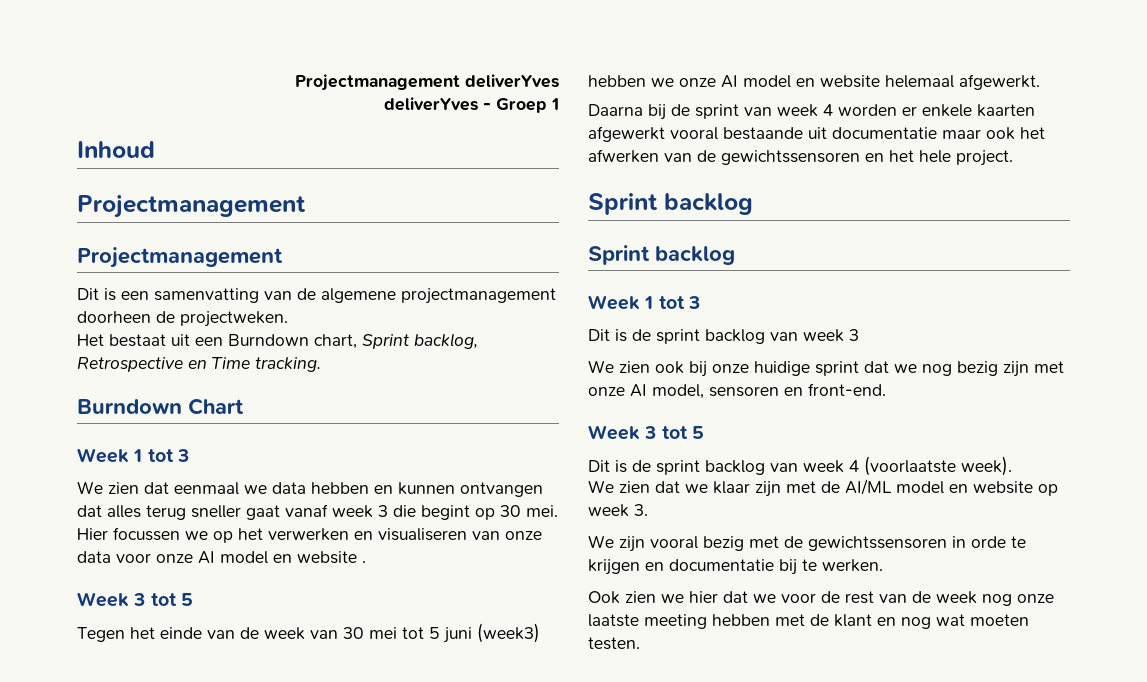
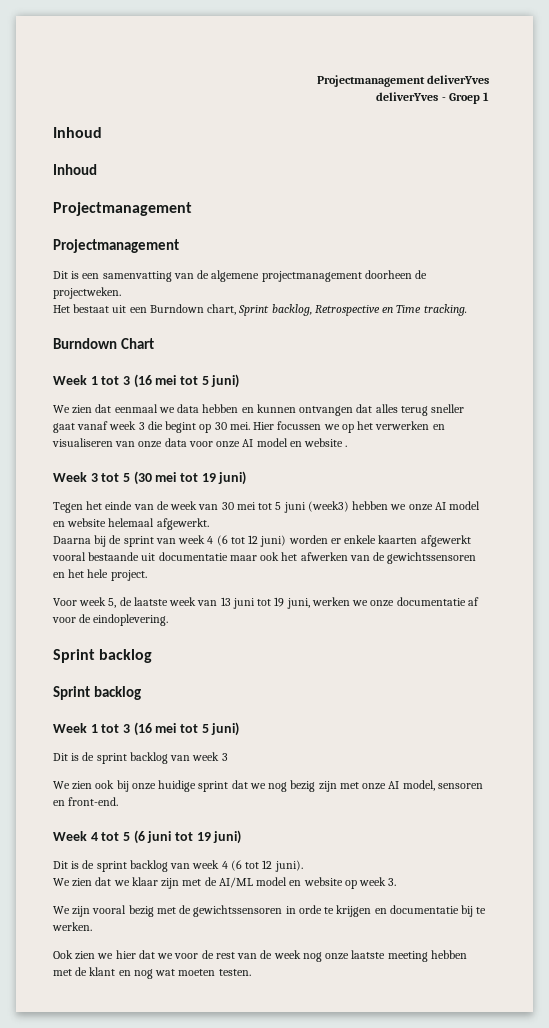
  deliverYves - Groep 1
+ Inhoud
  Burndown Chart
- Week 1 tot 3
+ Week 1 tot 3 (16 mei tot 5 juni)
  Hier focussen we op het verwerken en visualiseren van onze data voor onze AI model en website .
- Week 3 tot 5
+ Week 3 tot 5 (30 mei tot 19 juni)
- Daarna bij de sprint van week 4 worden er enkele kaarten afgewerkt vooral bestaande uit documentatie maar ook het afwerken van de gewichtssensoren en het hele project.
+ Daarna bij de sprint van week 4 (6 tot 12 juni) worden er enkele kaarten afgewerkt vooral bestaande uit documentatie maar ook het afwerken van de gewichtssensoren en het hele project.
+ Voor week 5, de laatste week van 13 juni tot 19 juni, werken we onze documentatie af voor de eindoplevering.
  Sprint backlog
  Sprint backlog
- Week 1 tot 3
+ Week 1 tot 3 (16 mei tot 5 juni)
  We zien ook bij onze huidige sprint dat we nog bezig zijn met onze AI model, sensoren en front-end.
- Week 3 tot 5
+ Week 4 tot 5 (6 juni tot 19 juni)
- Dit is de sprint backlog van week 4 (voorlaatste week).
+ Dit is de sprint backlog van week 4 (6 tot 12 juni).

